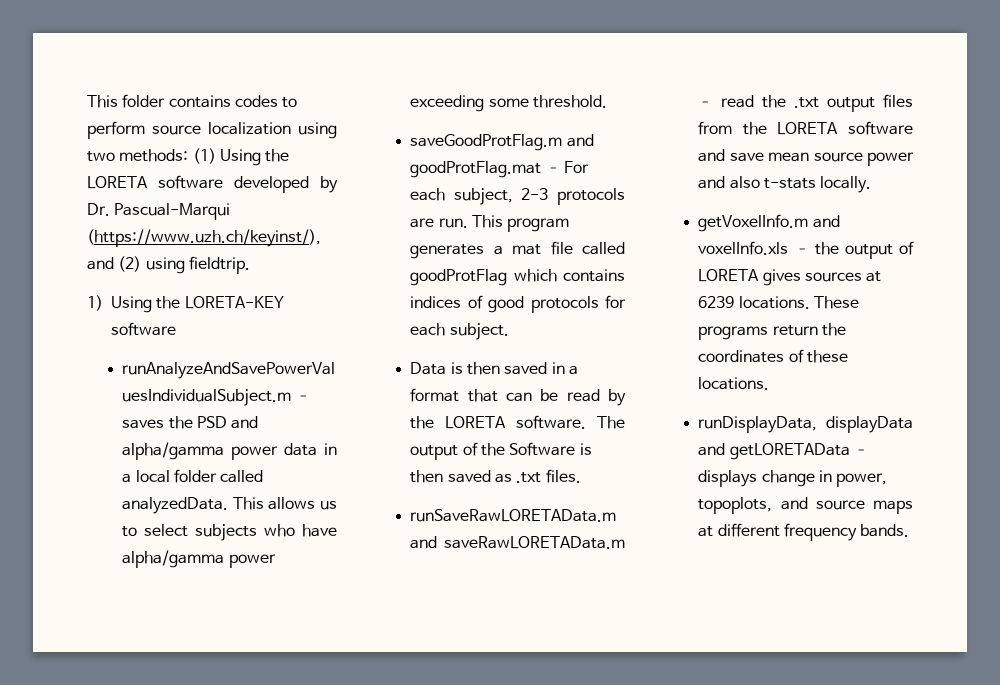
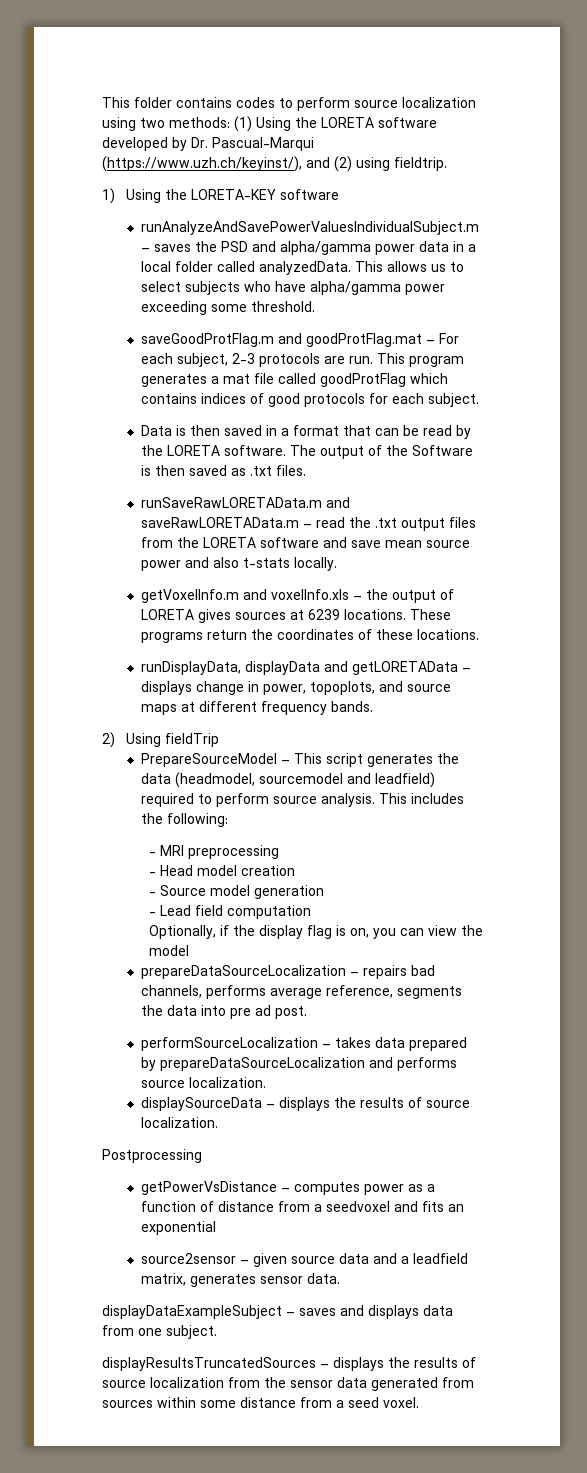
+ 2) Using fieldTrip
+ PrepareSourceModel – This script generates the data (headmodel, sourcemodel and leadfield) required to perform source analysis. This includes the following:
+ - MRI preprocessing
+ - Head model creation
+ - Source model generation
+ - Lead field computation
+ Optionally, if the display flag is on, you can view the model
+ prepareDataSourceLocalization – repairs bad channels, performs average reference, segments the data into pre ad post.
+ performSourceLocalization – takes data prepared by prepareDataSourceLocalization and performs source localization.
+ displaySourceData – displays the results of source localization.
+ Postprocessing
+ getPowerVsDistance – computes power as a function of distance from a seedvoxel and fits an exponential
+ source2sensor – given source data and a leadfield matrix, generates sensor data.
+ displayDataExampleSubject – saves and displays data from one subject.
+ displayResultsTruncatedSources – displays the results of source localization from the sensor data generated from sources within some distance from a seed voxel.

